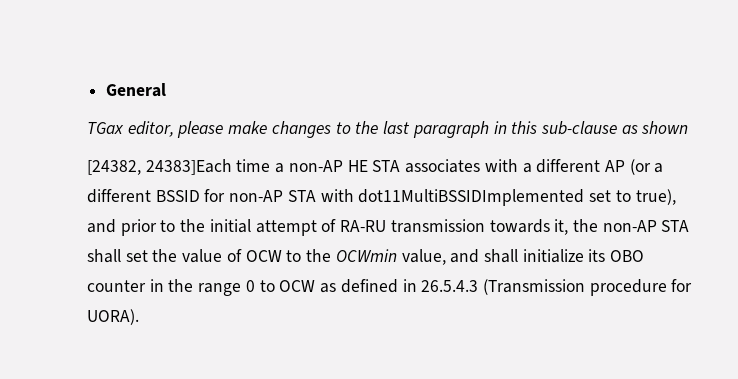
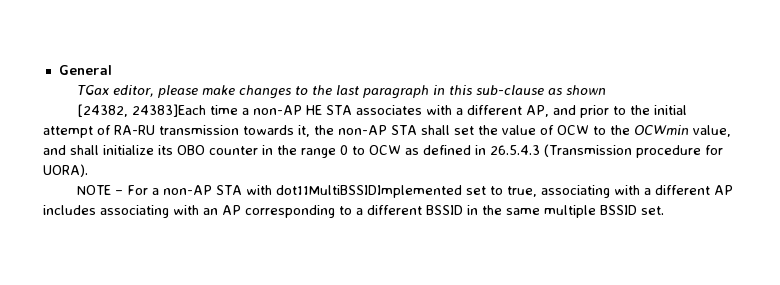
- [24382, 24383]Each time a non-AP HE STA associates with a different AP (or a different BSSID for non-AP STA with dot11MultiBSSIDImplemented set to true), and prior to the initial attempt of RA-RU transmission towards it, the non-AP STA shall set the value of OCW to the OCWmin value, and shall initialize its OBO counter in the range 0 to OCW as defined in 26.5.4.3 (Transmission procedure for UORA).
+ [24382, 24383]Each time a non-AP HE STA associates with a different AP, and prior to the initial attempt of RA-RU transmission towards it, the non-AP STA shall set the value of OCW to the OCWmin value, and shall initialize its OBO counter in the range 0 to OCW as defined in 26.5.4.3 (Transmission procedure for UORA).
+ NOTE – For a non-AP STA with dot11MultiBSSIDImplemented set to true, associating with a different AP includes associating with an AP corresponding to a different BSSID in the same multiple BSSID set.

